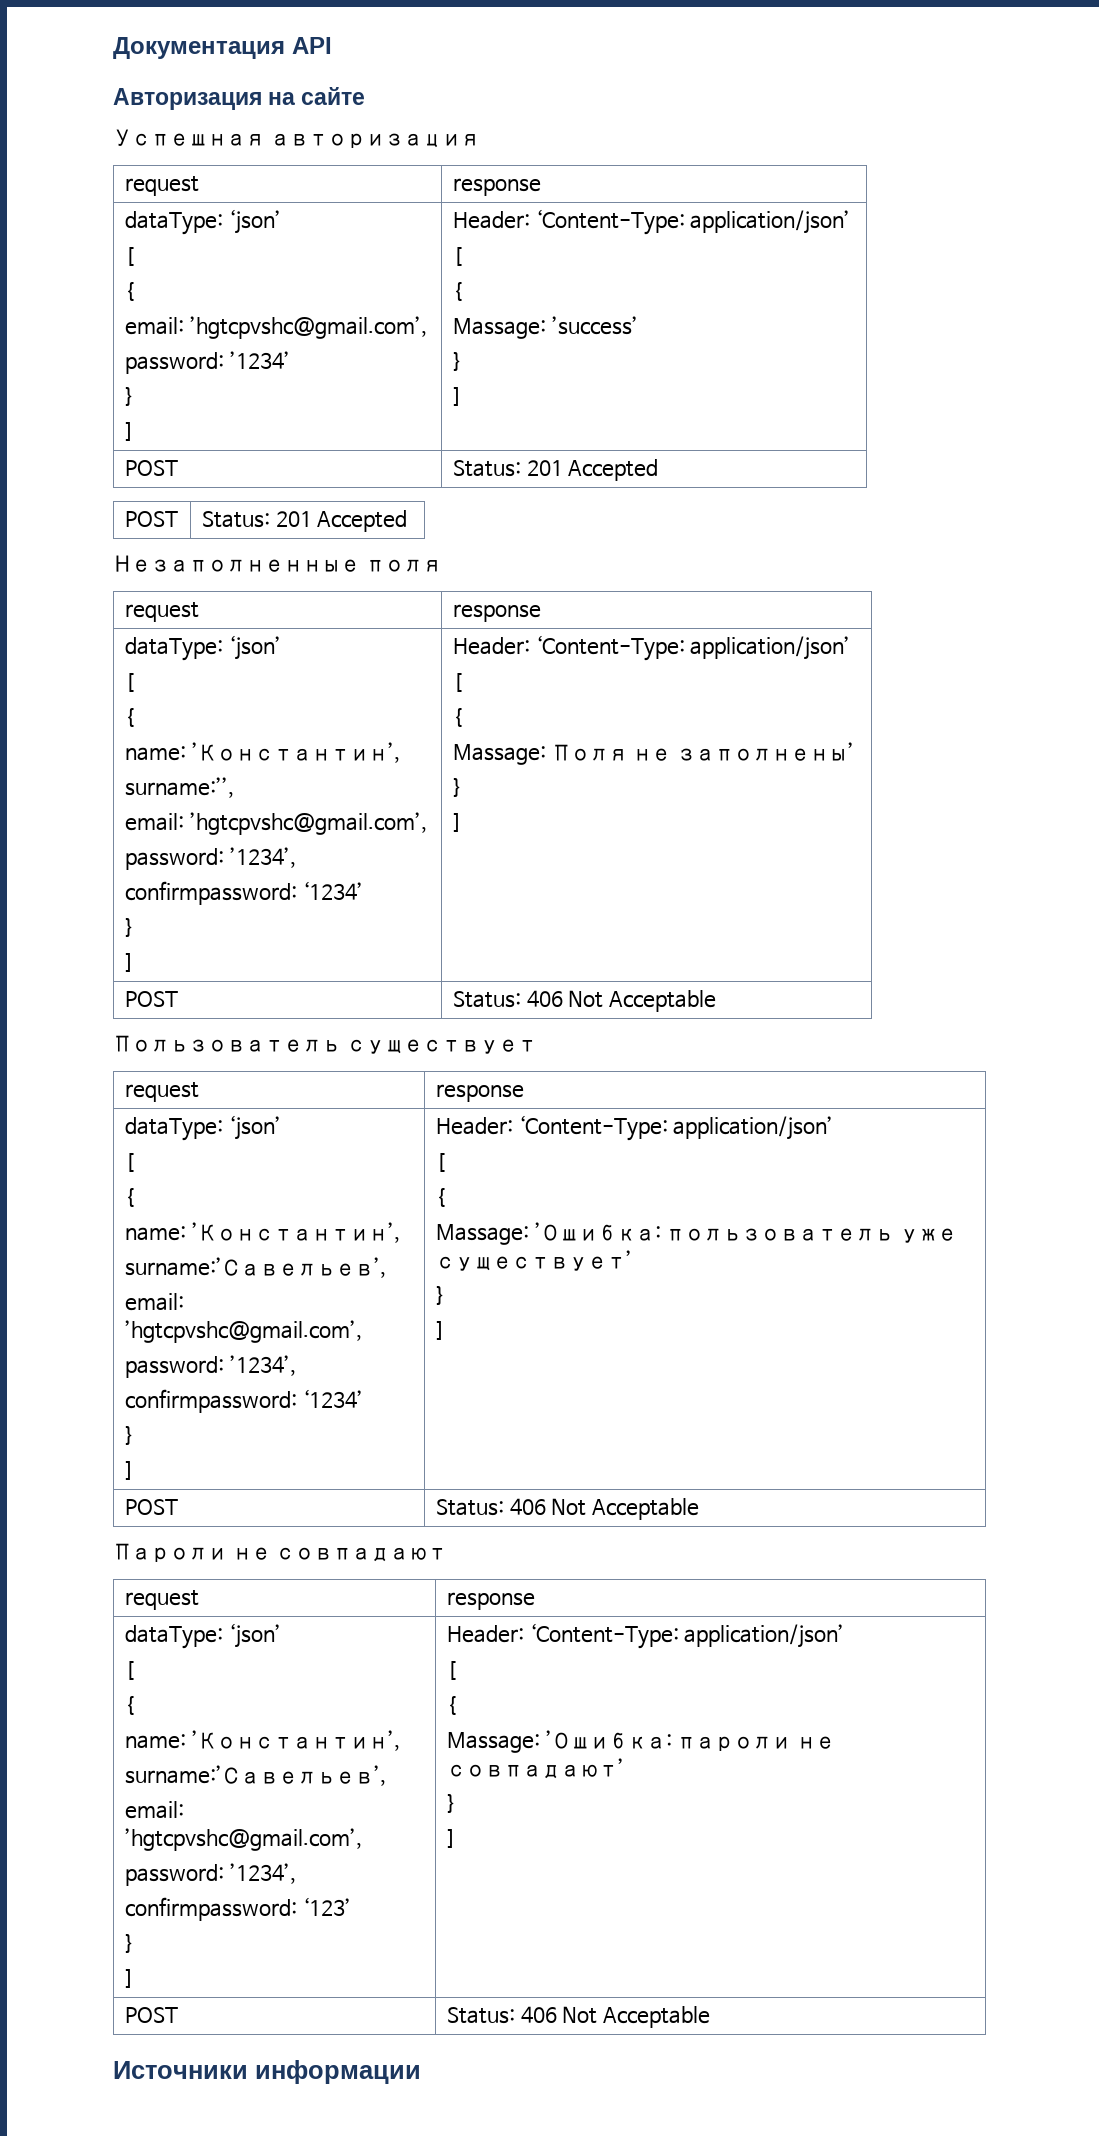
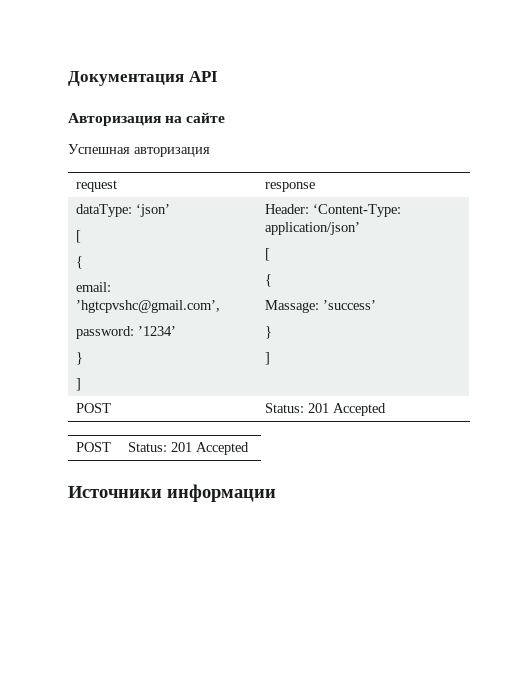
- Незаполненные поля
- request | response
- dataType: ‘json’
- [
- {
- name: ’Константин’,
- surname:’’,
- email: ’hgtcpvshc@gmail.com’,
- password: ’1234’,
- confirmpassword: ‘1234’
- }
- ] | Header: ‘Content-Type: application/json’
- [
- {
- Massage: Поля не заполнены’
- }
- ]
- POST | Status: 406 Not Acceptable
- Пользователь существует
- request | response
- dataType: ‘json’
- [
- {
- name: ’Константин’,
- surname:’Савельев’,
- email: ’hgtcpvshc@gmail.com’,
- password: ’1234’,
- confirmpassword: ‘1234’
- }
- ] | Header: ‘Content-Type: application/json’
- [
- {
- Massage: ’Ошибка: пользователь уже существует’
- }
- ]
- POST | Status: 406 Not Acceptable
- Пароли не совпадают
- request | response
- dataType: ‘json’
- [
- {
- name: ’Константин’,
- surname:’Савельев’,
- email: ’hgtcpvshc@gmail.com’,
- password: ’1234’,
- confirmpassword: ‘123’
- }
- ] | Header: ‘Content-Type: application/json’
- [
- {
- Massage: ’Ошибка: пароли не совпадают’
- }
- ]
- POST | Status: 406 Not Acceptable

